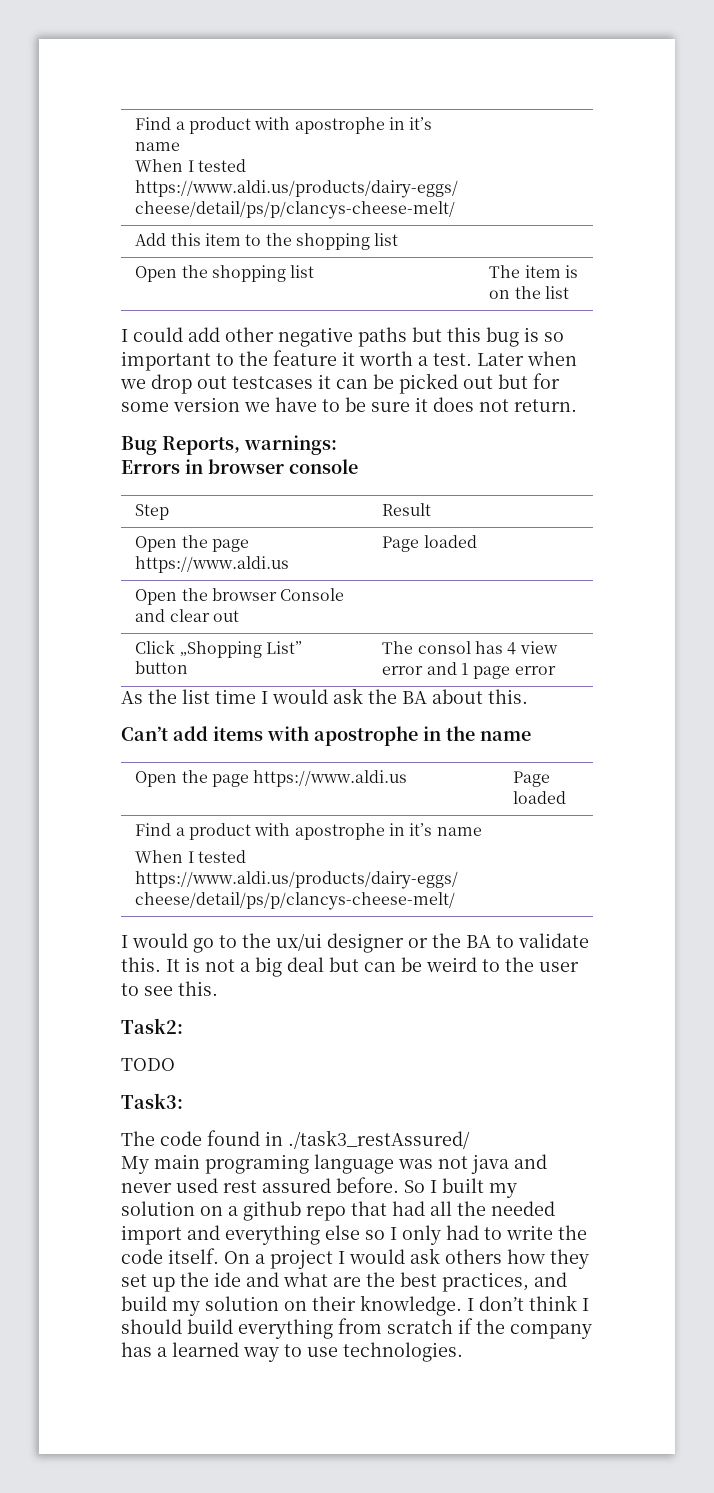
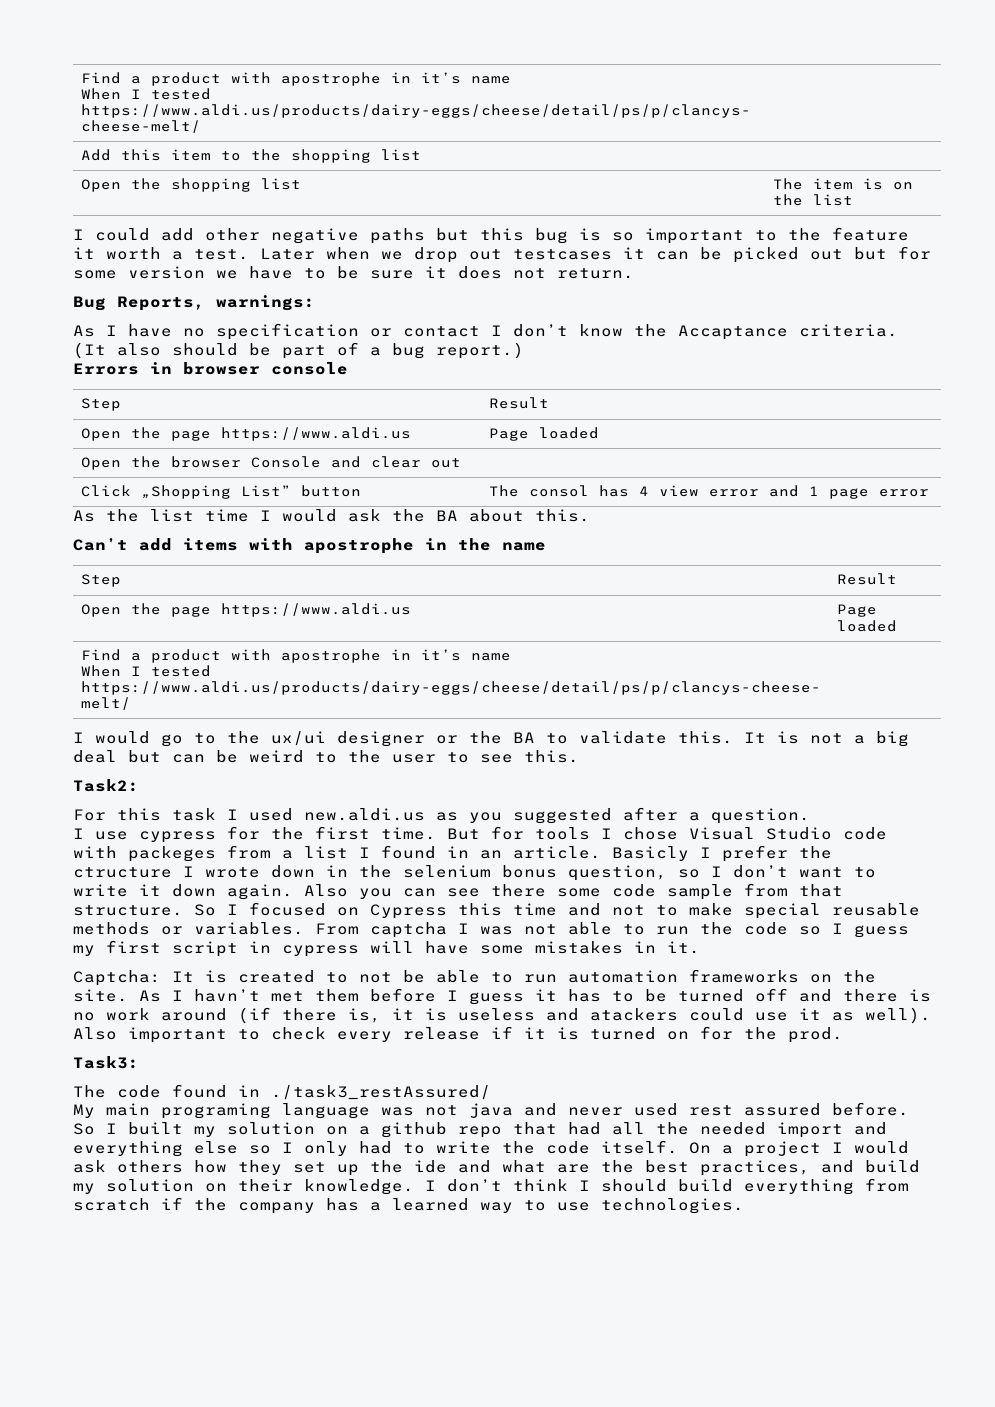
+ As I have no specification or contact I don’t know the Accaptance criteria. (It also should be part of a bug report.)
  Can’t add items with apostrophe in the name
+ Step | Result
- TODO
+ For this task I used new.aldi.us as you suggested after a question.
+ I use cypress for the first time. But for tools I chose Visual Studio code with packeges from a list I found in an article. Basicly I prefer the ctructure I wrote down in the selenium bonus question, so I don’t want to write it down again. Also you can see there some code sample from that structure. So I focused on Cypress this time and not to make special reusable methods or variables. From captcha I was not able to run the code so I guess my first script in cypress will have some mistakes in it.
+ Captcha: It is created to not be able to run automation frameworks on the site. As I havn’t met them before I guess it has to be turned off and there is no work around (if there is, it is useless and atackers could use it as well). Also important to check every release if it is turned on for the prod.

